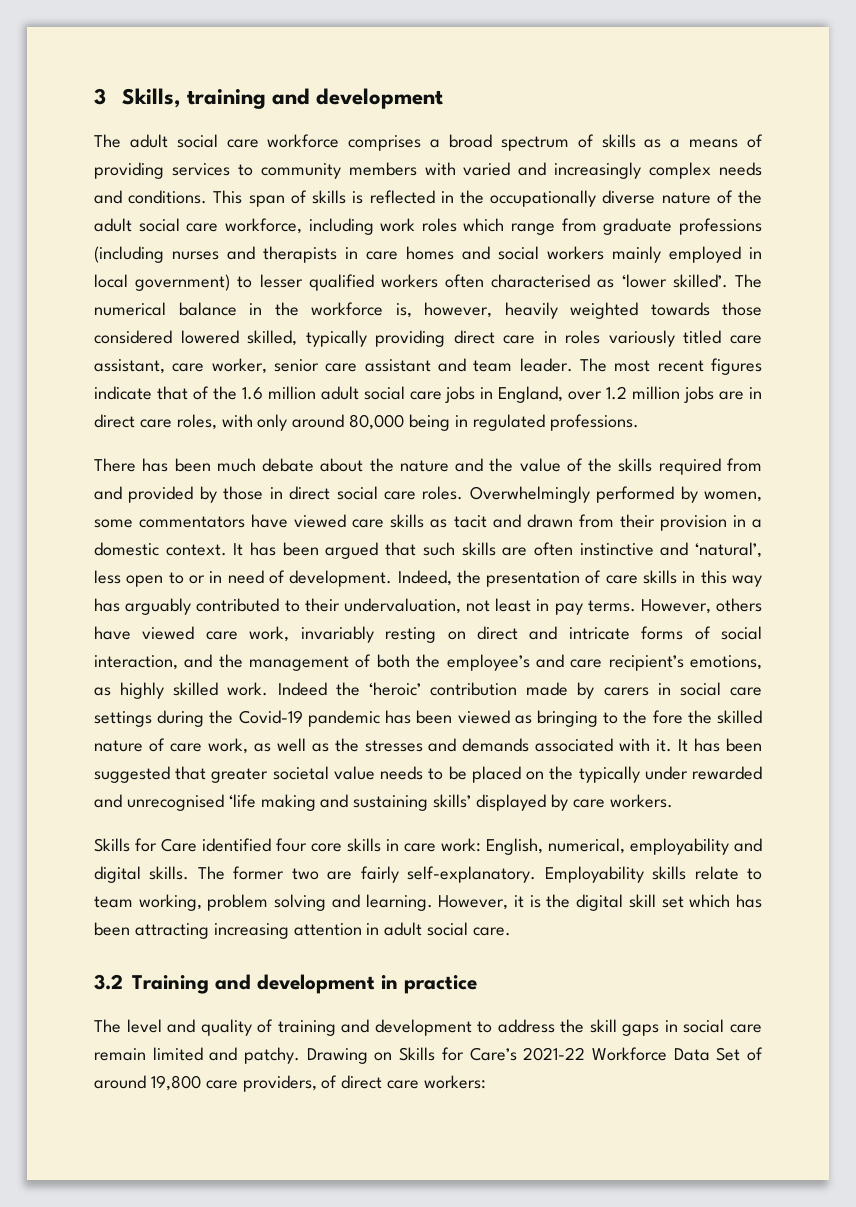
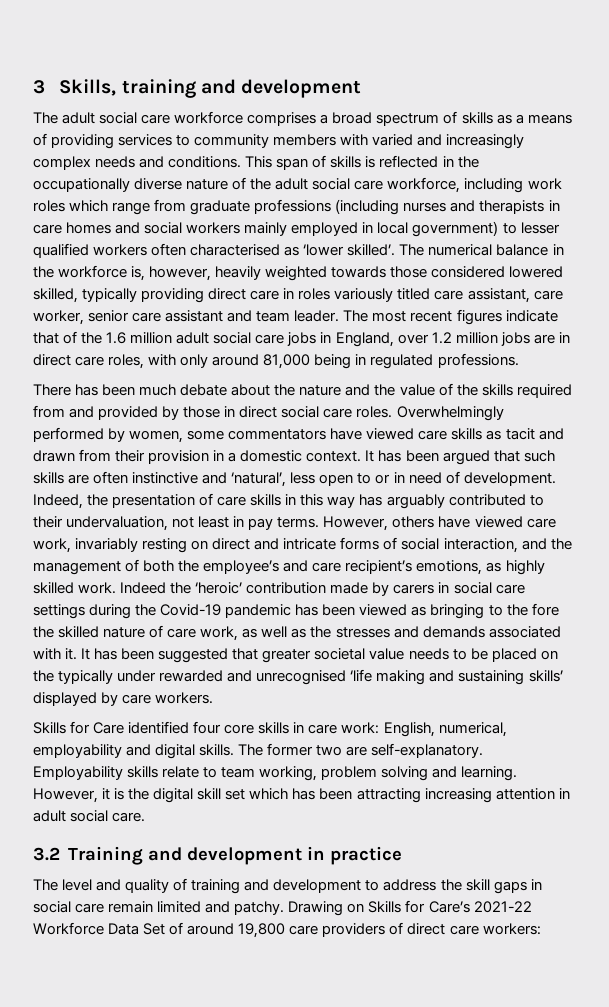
- The most recent figures indicate that of the 1.6 million adult social care jobs in England, over 1.2 million jobs are in direct care roles, with only around 80,000 being in regulated professions.
+ The most recent figures indicate that of the 1.6 million adult social care jobs in England, over 1.2 million jobs are in direct care roles, with only around 81,000 being in regulated professions.
- The former two are fairly self-explanatory.
+ The former two are self-explanatory.
- Drawing on Skills for Care’s 2021-22 Workforce Data Set of around 19,800 care providers, of direct care workers:
+ Drawing on Skills for Care’s 2021-22 Workforce Data Set of around 19,800 care providers of direct care workers:

